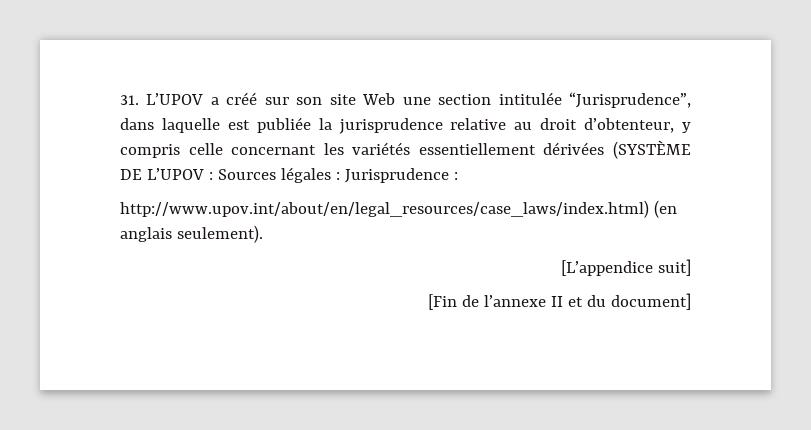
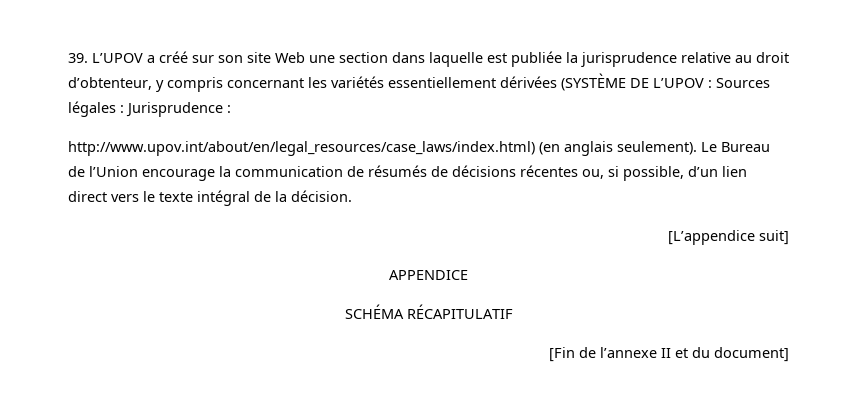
- 31. L’UPOV a créé sur son site Web une section intitulée “Jurisprudence”, dans laquelle est publiée la jurisprudence relative au droit d’obtenteur, y compris celle concernant les variétés essentiellement dérivées (SYSTÈME DE L’UPOV : Sources légales : Jurisprudence :
+ 39. L’UPOV a créé sur son site Web une section dans laquelle est publiée la jurisprudence relative au droit d’obtenteur, y compris concernant les variétés essentiellement dérivées (SYSTÈME DE L’UPOV : Sources légales : Jurisprudence :
+ Le Bureau de l’Union encourage la communication de résumés de décisions récentes ou, si possible, d’un lien direct vers le texte intégral de la décision.
+ APPENDICE
+ SCHÉMA RÉCAPITULATIF

